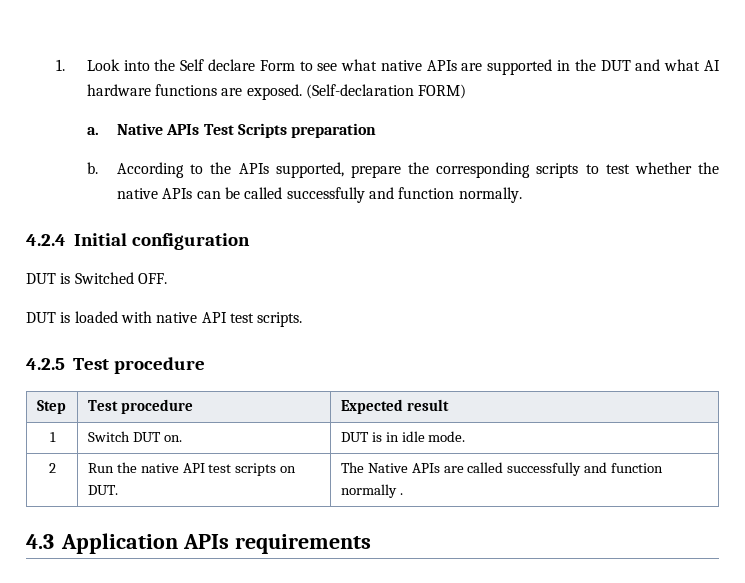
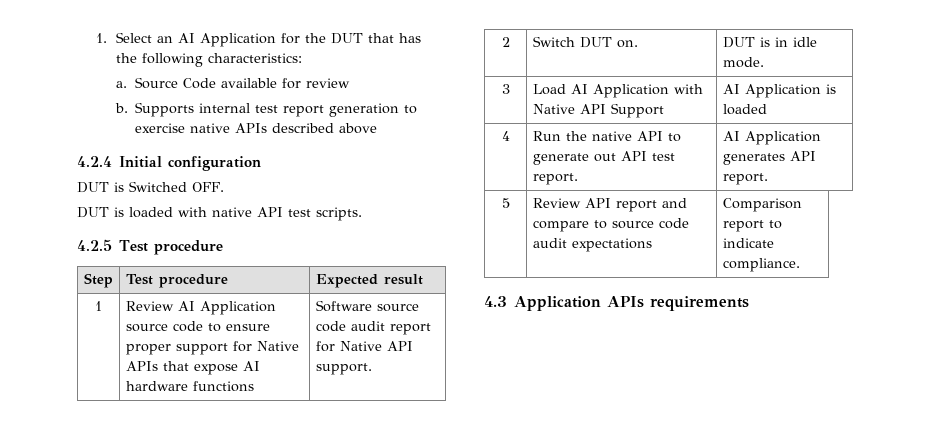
- 1. Look into the Self declare Form to see what native APIs are supported in the DUT and what AI hardware functions are exposed. (Self-declaration FORM)
- a. Native APIs Test Scripts preparation
- b. According to the APIs supported, prepare the corresponding scripts to test whether the native APIs can be called successfully and function normally.
+ 1. Select an AI Application for the DUT that has the following characteristics:
+ a. Source Code available for review
+ b. Supports internal test report generation to exercise native APIs described above
- 1 | Switch DUT on. | DUT is in idle mode.
+ 1 | Review AI Application source code to ensure proper support for Native APIs that expose AI hardware functions | Software source code audit report for Native API support.
+ 2 | Switch DUT on. | DUT is in idle mode.
- 2 | Run the native API test scripts on DUT. | The Native APIs are called successfully and function normally .
+ 3 | Load AI Application with Native API Support | AI Application is loaded
+ 4 | Run the native API to generate out API test report. | AI Application generates API report.
+ 5 | Review API report and compare to source code audit expectations | Comparison report to indicate compliance.

